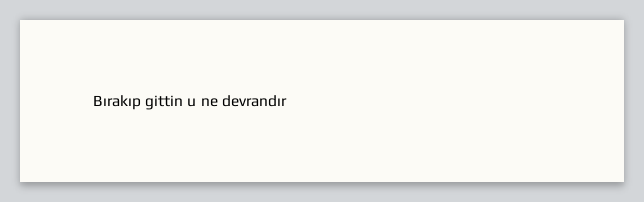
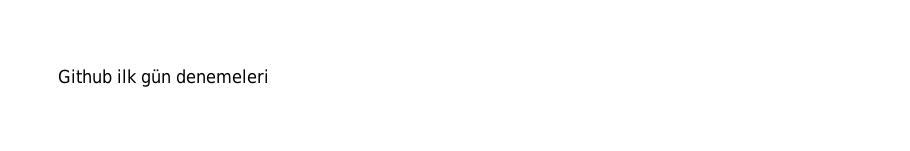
- Bırakıp gittin u ne devrandır
+ Github ilk gün denemeleri

